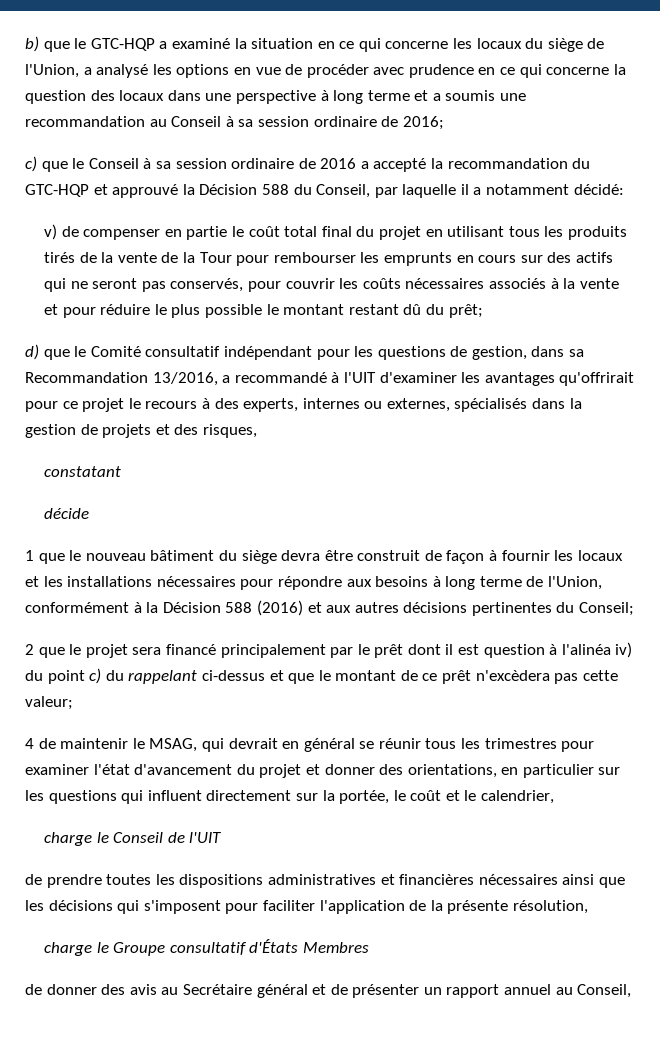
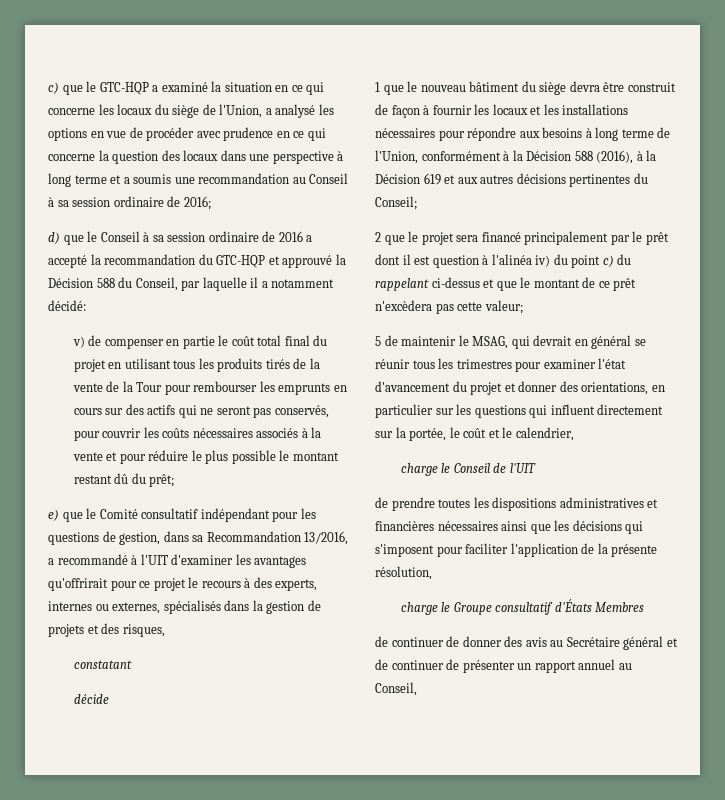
- b) que le GTC-HQP a examiné la situation en ce qui concerne les locaux du siège de l'Union, a analysé les options en vue de procéder avec prudence en ce qui concerne la question des locaux dans une perspective à long terme et a soumis une recommandation au Conseil à sa session ordinaire de 2016;
+ c) que le GTC-HQP a examiné la situation en ce qui concerne les locaux du siège de l'Union, a analysé les options en vue de procéder avec prudence en ce qui concerne la question des locaux dans une perspective à long terme et a soumis une recommandation au Conseil à sa session ordinaire de 2016;
- c) que le Conseil à sa session ordinaire de 2016 a accepté la recommandation du GTC-HQP et approuvé la Décision 588 du Conseil, par laquelle il a notamment décidé:
+ d) que le Conseil à sa session ordinaire de 2016 a accepté la recommandation du GTC-HQP et approuvé la Décision 588 du Conseil, par laquelle il a notamment décidé:
- d) que le Comité consultatif indépendant pour les questions de gestion, dans sa Recommandation 13/2016, a recommandé à l'UIT d'examiner les avantages qu'offrirait pour ce projet le recours à des experts, internes ou externes, spécialisés dans la gestion de projets et des risques,
+ e) que le Comité consultatif indépendant pour les questions de gestion, dans sa Recommandation 13/2016, a recommandé à l'UIT d'examiner les avantages qu'offrirait pour ce projet le recours à des experts, internes ou externes, spécialisés dans la gestion de projets et des risques,
- 1 que le nouveau bâtiment du siège devra être construit de façon à fournir les locaux et les installations nécessaires pour répondre aux besoins à long terme de l'Union, conformément à la Décision 588 (2016) et aux autres décisions pertinentes du Conseil;
+ 1 que le nouveau bâtiment du siège devra être construit de façon à fournir les locaux et les installations nécessaires pour répondre aux besoins à long terme de l'Union, conformément à la Décision 588 (2016), à la Décision 619 et aux autres décisions pertinentes du Conseil;
- 4 de maintenir le MSAG, qui devrait en général se réunir tous les trimestres pour examiner l'état d'avancement du projet et donner des orientations, en particulier sur les questions qui influent directement sur la portée, le coût et le calendrier,
+ 5 de maintenir le MSAG, qui devrait en général se réunir tous les trimestres pour examiner l'état d'avancement du projet et donner des orientations, en particulier sur les questions qui influent directement sur la portée, le coût et le calendrier,
- de donner des avis au Secrétaire général et de présenter un rapport annuel au Conseil,
+ de continuer de donner des avis au Secrétaire général et de continuer de présenter un rapport annuel au Conseil,

